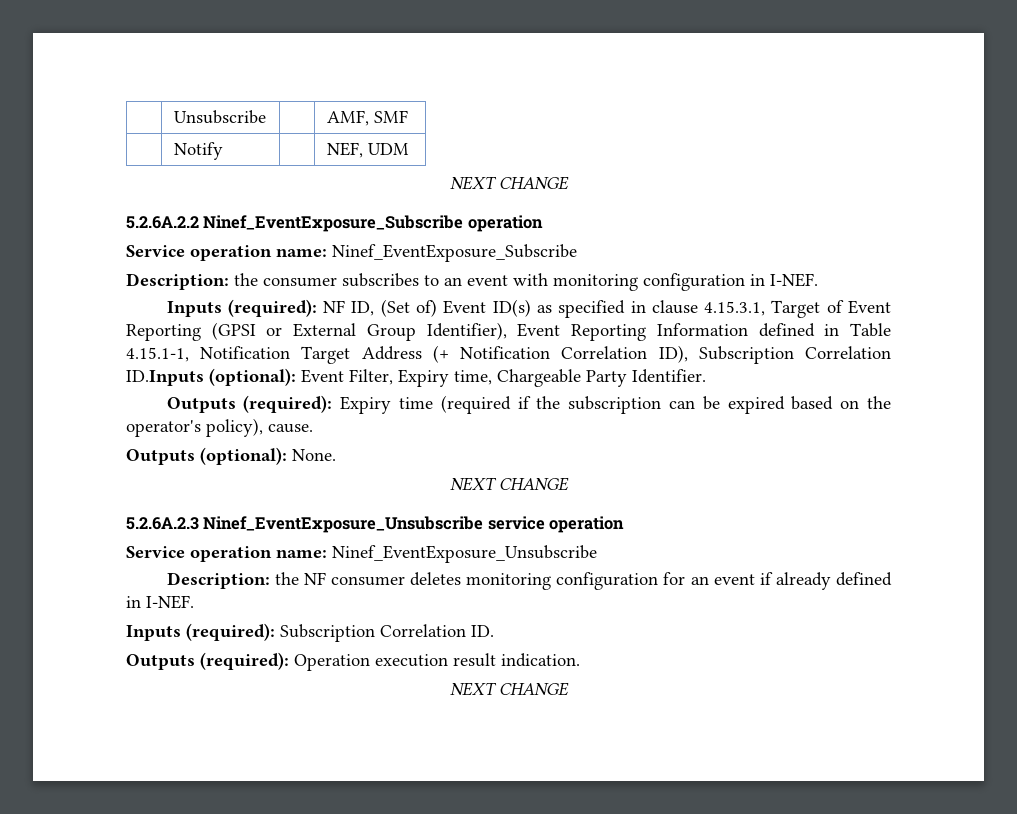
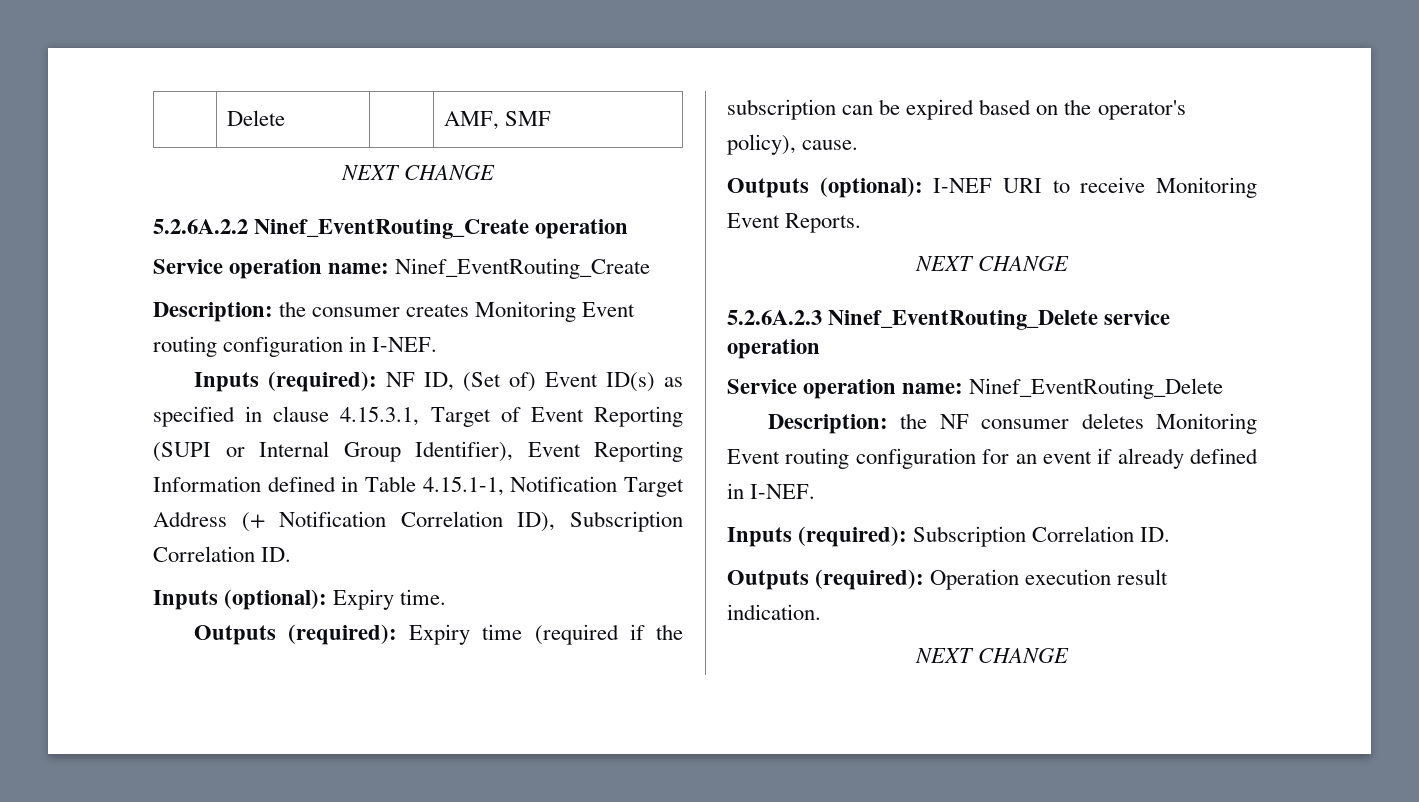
- | Unsubscribe | | AMF, SMF
+ | Delete | | AMF, SMF
- | Notify | | NEF, UDM
- 5.2.6A.2.2 Ninef_EventExposure_Subscribe operation
- Service operation name: Ninef_EventExposure_Subscribe
+ 5.2.6A.2.2 Ninef_EventRouting_Create operation
+ Service operation name: Ninef_EventRouting_Create
- Description: the consumer subscribes to an event with monitoring configuration in I-NEF.
+ Description: the consumer creates Monitoring Event routing configuration in I-NEF.
- Inputs (required): NF ID, (Set of) Event ID(s) as specified in clause 4.15.3.1, Target of Event Reporting (GPSI or External Group Identifier), Event Reporting Information defined in Table 4.15.1-1, Notification Target Address (+ Notification Correlation ID), Subscription Correlation ID.Inputs (optional): Event Filter, Expiry time, Chargeable Party Identifier.
+ Inputs (required): NF ID, (Set of) Event ID(s) as specified in clause 4.15.3.1, Target of Event Reporting (SUPI or Internal Group Identifier), Event Reporting Information defined in Table 4.15.1-1, Notification Target Address (+ Notification Correlation ID), Subscription Correlation ID.
+ Inputs (optional): Expiry time.
- Outputs (optional): None.
+ Outputs (optional): I-NEF URI to receive Monitoring Event Reports.
- 5.2.6A.2.3 Ninef_EventExposure_Unsubscribe service operation
+ 5.2.6A.2.3 Ninef_EventRouting_Delete service operation
- Service operation name: Ninef_EventExposure_Unsubscribe
+ Service operation name: Ninef_EventRouting_Delete
- Description: the NF consumer deletes monitoring configuration for an event if already defined in I-NEF.
+ Description: the NF consumer deletes Monitoring Event routing configuration for an event if already defined in I-NEF.

